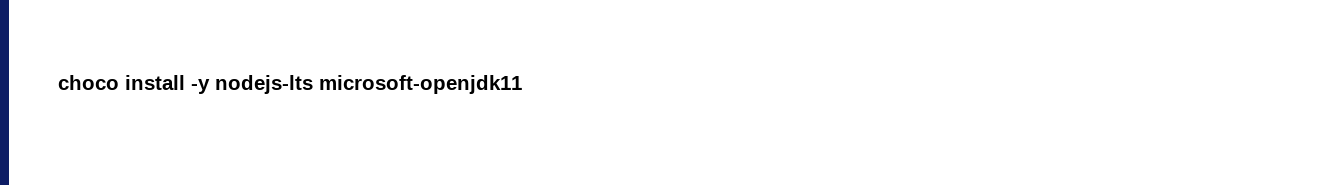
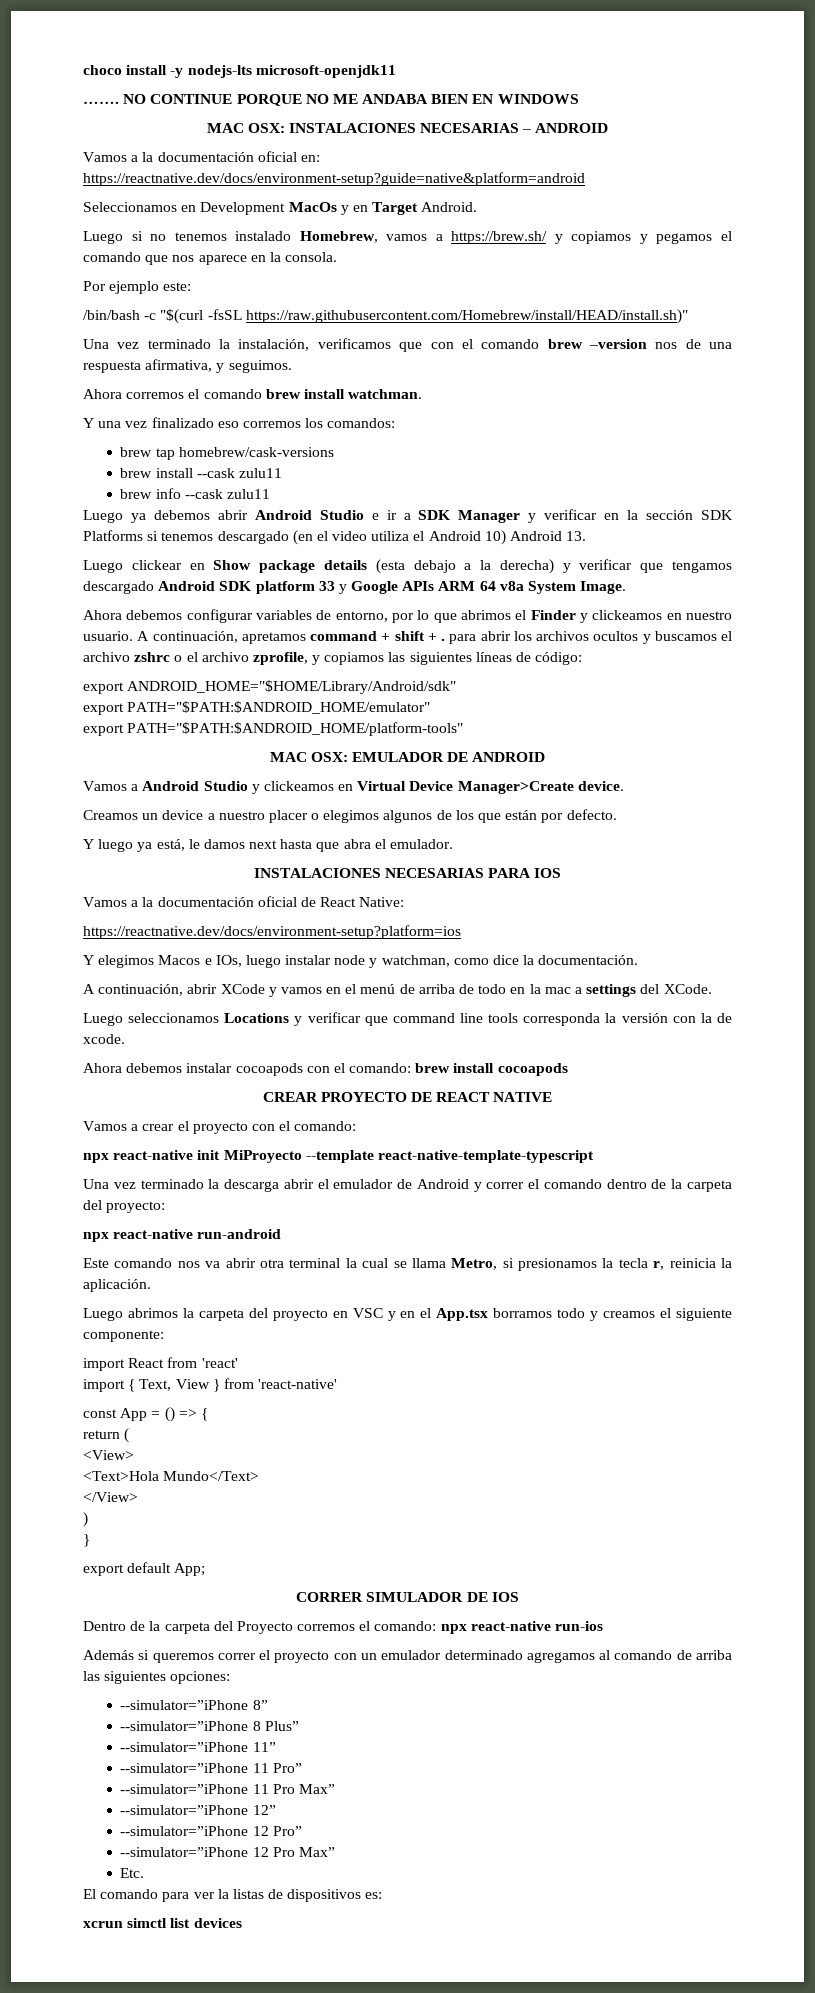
+ ……. NO CONTINUE PORQUE NO ME ANDABA BIEN EN WINDOWS
+ MAC OSX: INSTALACIONES NECESARIAS – ANDROID
+ Vamos a la documentación oficial en: https://reactnative.dev/docs/environment-setup?guide=native&platform=android
+ Seleccionamos en Development MacOs y en Target Android.
+ Luego si no tenemos instalado Homebrew, vamos a https://brew.sh/ y copiamos y pegamos el comando que nos aparece en la consola.
+ Por ejemplo este:
+ /bin/bash -c "$(curl -fsSL https://raw.githubusercontent.com/Homebrew/install/HEAD/install.sh)"
+ Una vez terminado la instalación, verificamos que con el comando brew –version nos de una respuesta afirmativa, y seguimos.
+ Ahora corremos el comando brew install watchman.
+ Y una vez finalizado eso corremos los comandos:
+ brew tap homebrew/cask-versions
+ brew install --cask zulu11
+ brew info --cask zulu11
+ Luego ya debemos abrir Android Studio e ir a SDK Manager y verificar en la sección SDK Platforms si tenemos descargado (en el video utiliza el Android 10) Android 13.
+ Luego clickear en Show package details (esta debajo a la derecha) y verificar que tengamos descargado Android SDK platform 33 y Google APIs ARM 64 v8a System Image.
+ Ahora debemos configurar variables de entorno, por lo que abrimos el Finder y clickeamos en nuestro usuario. A continuación, apretamos command + shift + . para abrir los archivos ocultos y buscamos el archivo zshrc o el archivo zprofile, y copiamos las siguientes líneas de código:
+ export ANDROID_HOME="$HOME/Library/Android/sdk"
+ export PATH="$PATH:$ANDROID_HOME/emulator"
+ export PATH="$PATH:$ANDROID_HOME/platform-tools"
+ MAC OSX: EMULADOR DE ANDROID
+ Vamos a Android Studio y clickeamos en Virtual Device Manager>Create device.
+ Creamos un device a nuestro placer o elegimos algunos de los que están por defecto.
+ Y luego ya está, le damos next hasta que abra el emulador.
+ INSTALACIONES NECESARIAS PARA IOS
+ Vamos a la documentación oficial de React Native:
+ https://reactnative.dev/docs/environment-setup?platform=ios
+ Y elegimos Macos e IOs, luego instalar node y watchman, como dice la documentación.
+ A continuación, abrir XCode y vamos en el menú de arriba de todo en la mac a settings del XCode.
+ Luego seleccionamos Locations y verificar que command line tools corresponda la versión con la de xcode.
+ Ahora debemos instalar cocoapods con el comando: brew install cocoapods
+ CREAR PROYECTO DE REACT NATIVE
+ Vamos a crear el proyecto con el comando:
+ npx react-native init MiProyecto --template react-native-template-typescript
+ Una vez terminado la descarga abrir el emulador de Android y correr el comando dentro de la carpeta del proyecto:
+ npx react-native run-android
+ Este comando nos va abrir otra terminal la cual se llama Metro, si presionamos la tecla r, reinicia la aplicación.
+ Luego abrimos la carpeta del proyecto en VSC y en el App.tsx borramos todo y creamos el siguiente componente:
+ import React from 'react'
+ import { Text, View } from 'react-native'
+ const App = () => {
+ return (
+ <View>
+ <Text>Hola Mundo</Text>
+ </View>
+ )
+ }
+ export default App;
+ CORRER SIMULADOR DE IOS
+ Dentro de la carpeta del Proyecto corremos el comando: npx react-native run-ios
+ Además si queremos correr el proyecto con un emulador determinado agregamos al comando de arriba las siguientes opciones:
+ --simulator=”iPhone 8”
+ --simulator=”iPhone 8 Plus”
+ --simulator=”iPhone 11”
+ --simulator=”iPhone 11 Pro”
+ --simulator=”iPhone 11 Pro Max”
+ --simulator=”iPhone 12”
+ --simulator=”iPhone 12 Pro”
+ --simulator=”iPhone 12 Pro Max”
+ Etc.
+ El comando para ver la listas de dispositivos es:
+ xcrun simctl list devices

